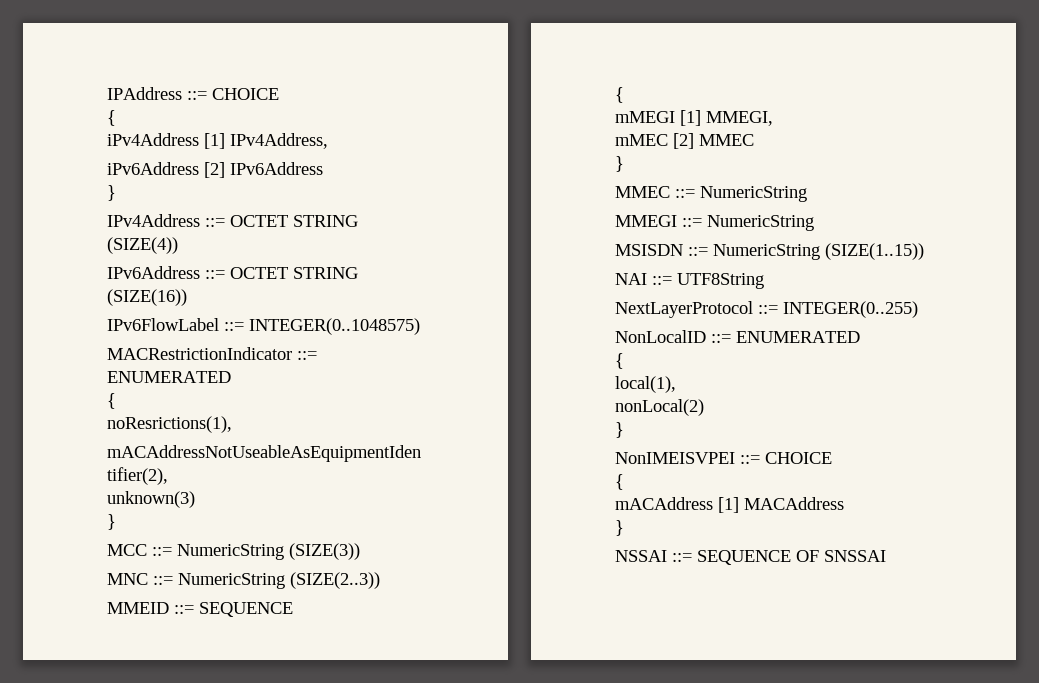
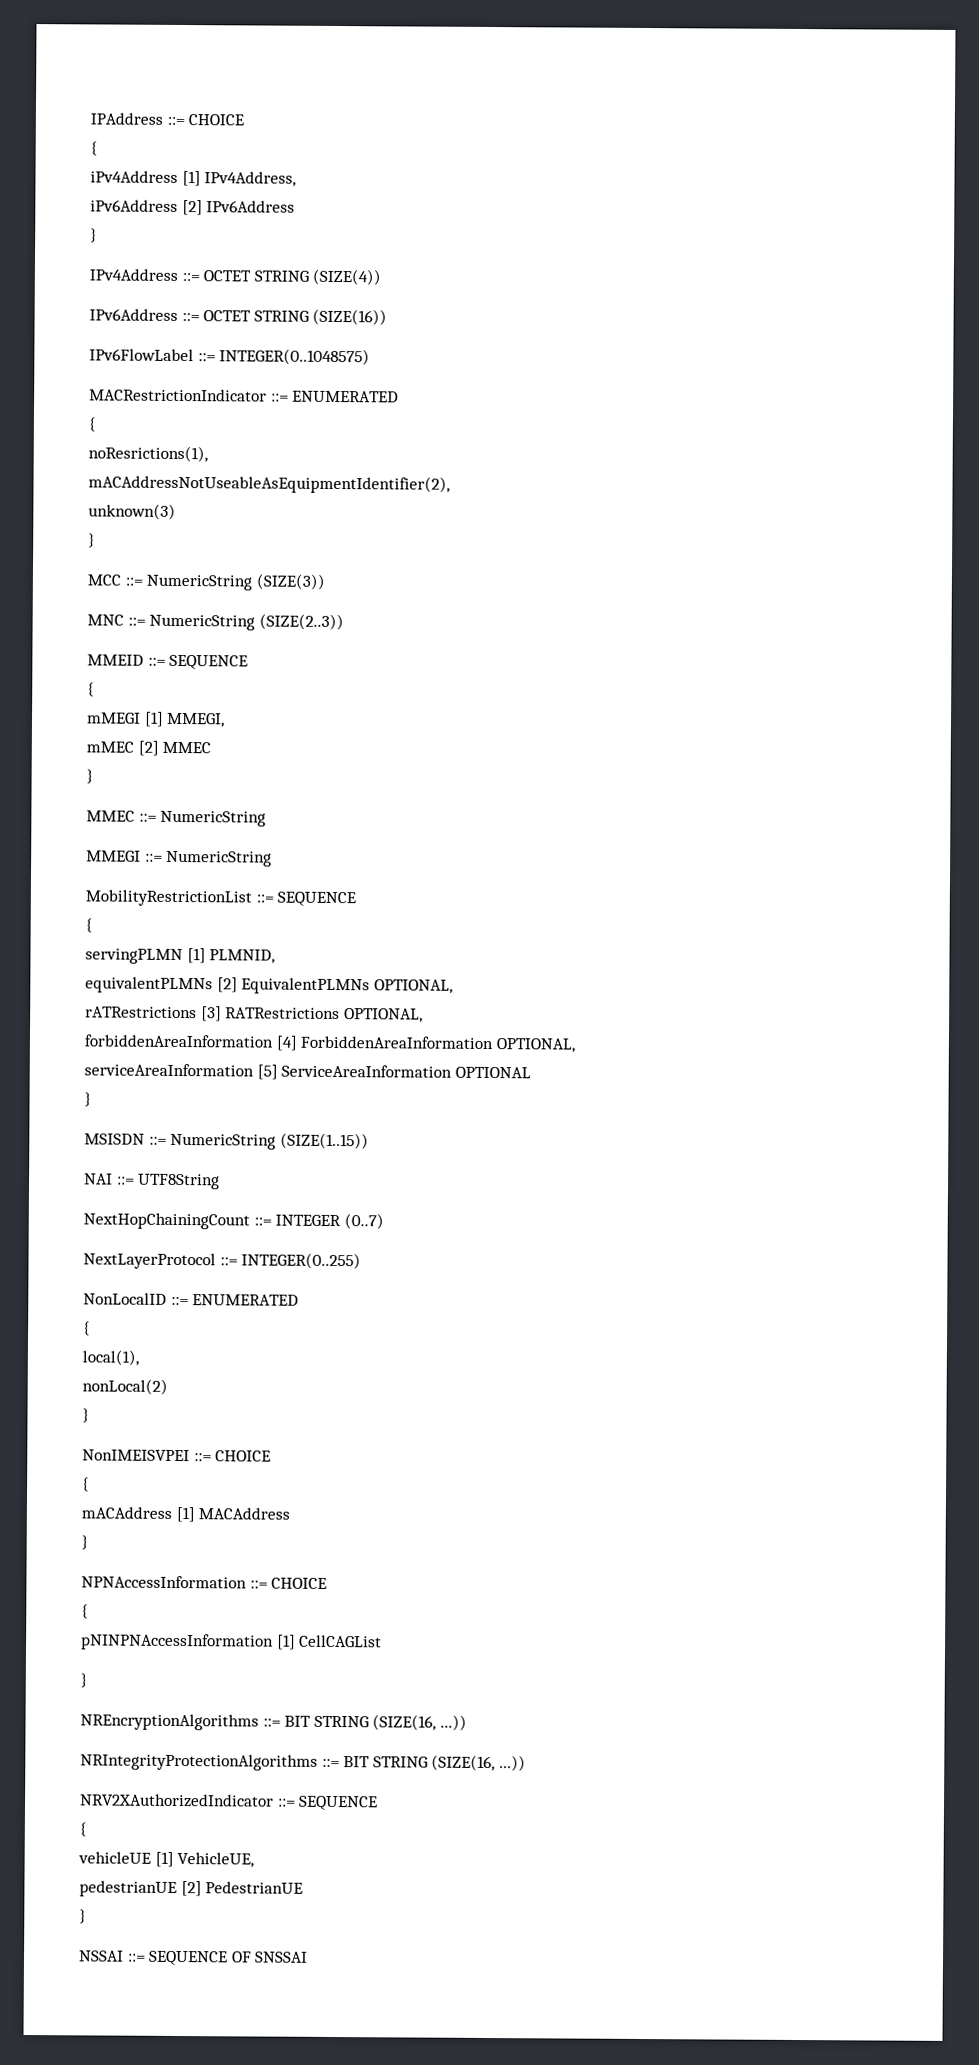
+ MobilityRestrictionList ::= SEQUENCE
+ {
+ servingPLMN [1] PLMNID,
+ equivalentPLMNs [2] EquivalentPLMNs OPTIONAL,
+ rATRestrictions [3] RATRestrictions OPTIONAL,
+ forbiddenAreaInformation [4] ForbiddenAreaInformation OPTIONAL,
+ serviceAreaInformation [5] ServiceAreaInformation OPTIONAL
+ }
+ NextHopChainingCount ::= INTEGER (0..7)
+ NPNAccessInformation ::= CHOICE
+ {
+ pNINPNAccessInformation [1] CellCAGList
+ }
+ NREncryptionAlgorithms ::= BIT STRING (SIZE(16, ...))
+ NRIntegrityProtectionAlgorithms ::= BIT STRING (SIZE(16, ...))
+ NRV2XAuthorizedIndicator ::= SEQUENCE
+ {
+ vehicleUE [1] VehicleUE,
+ pedestrianUE [2] PedestrianUE
+ }

